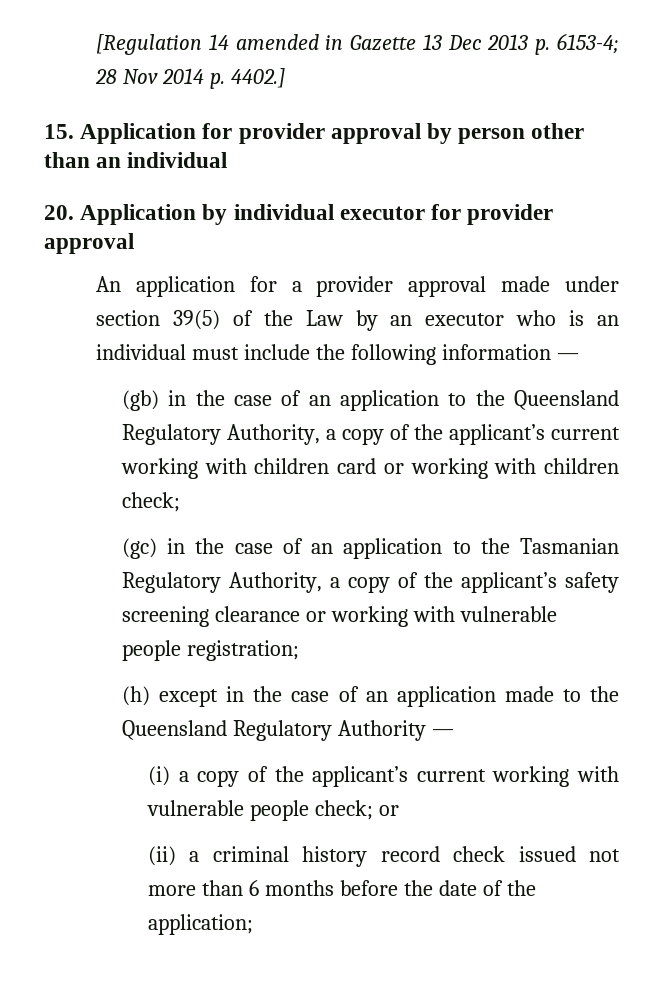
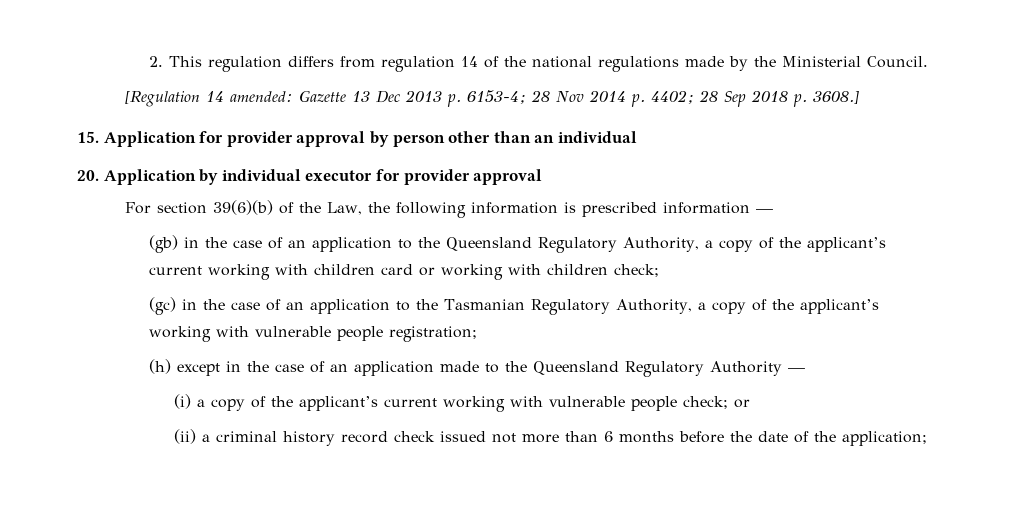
- [Regulation 14 amended in Gazette 13 Dec 2013 p. 6153-4; 28 Nov 2014 p. 4402.]
+ 2. This regulation differs from regulation 14 of the national regulations made by the Ministerial Council.
+ [Regulation 14 amended: Gazette 13 Dec 2013 p. 6153-4; 28 Nov 2014 p. 4402; 28 Sep 2018 p. 3608.]
- An application for a provider approval made under section 39(5) of the Law by an executor who is an individual must include the following information —
+ For section 39(6)(b) of the Law, the following information is prescribed information —
- (gc) in the case of an application to the Tasmanian Regulatory Authority, a copy of the applicant’s safety screening clearance or working with vulnerable people registration;
+ (gc) in the case of an application to the Tasmanian Regulatory Authority, a copy of the applicant’s working with vulnerable people registration;

